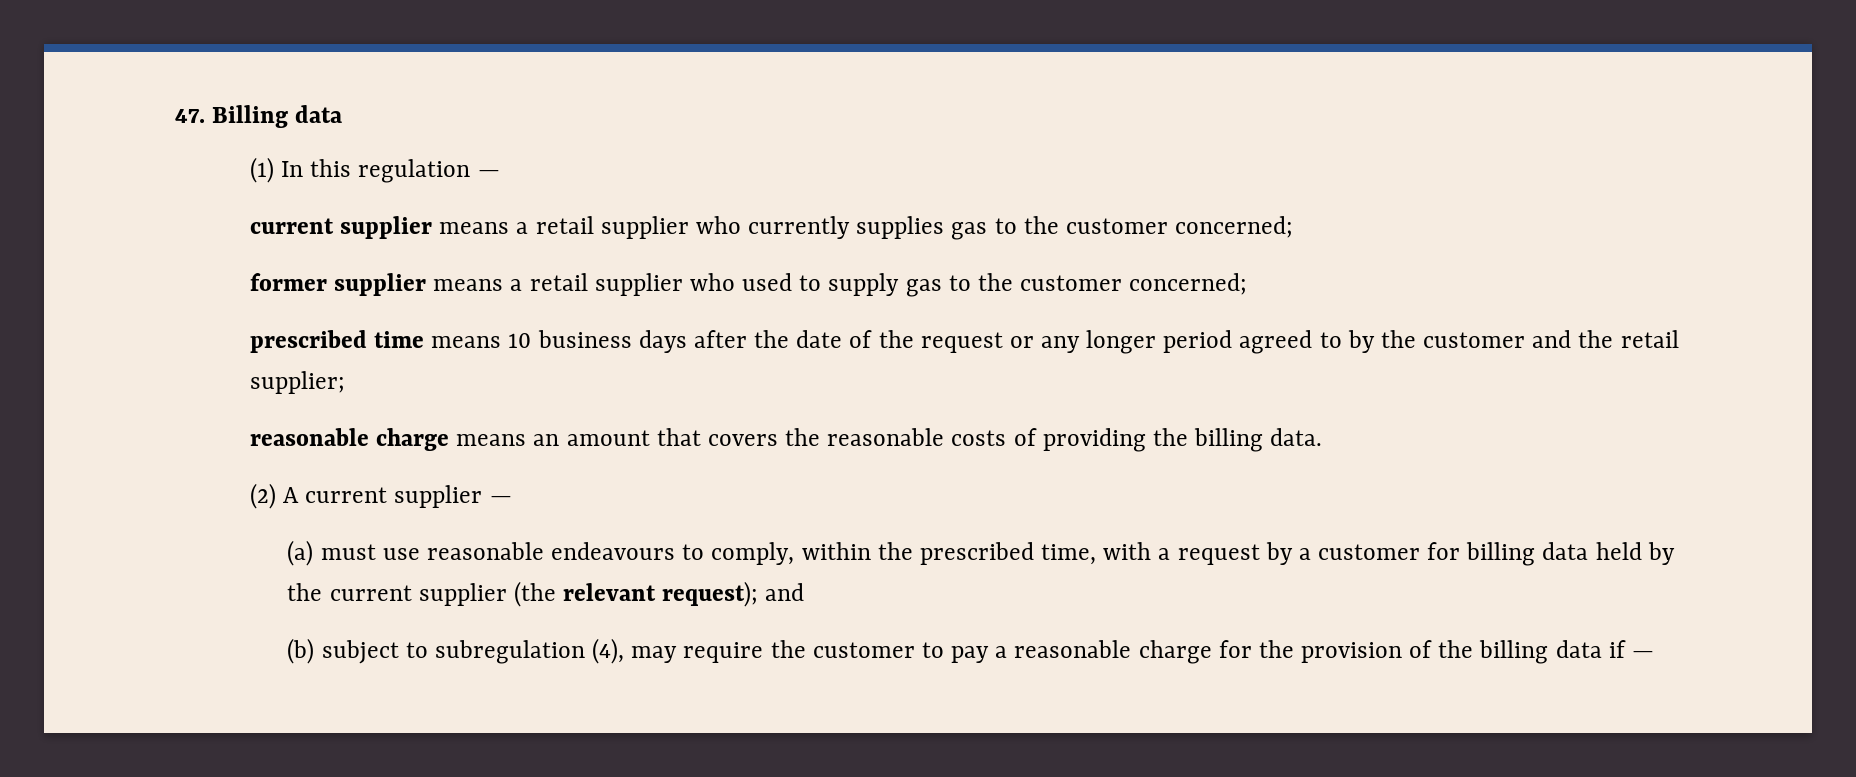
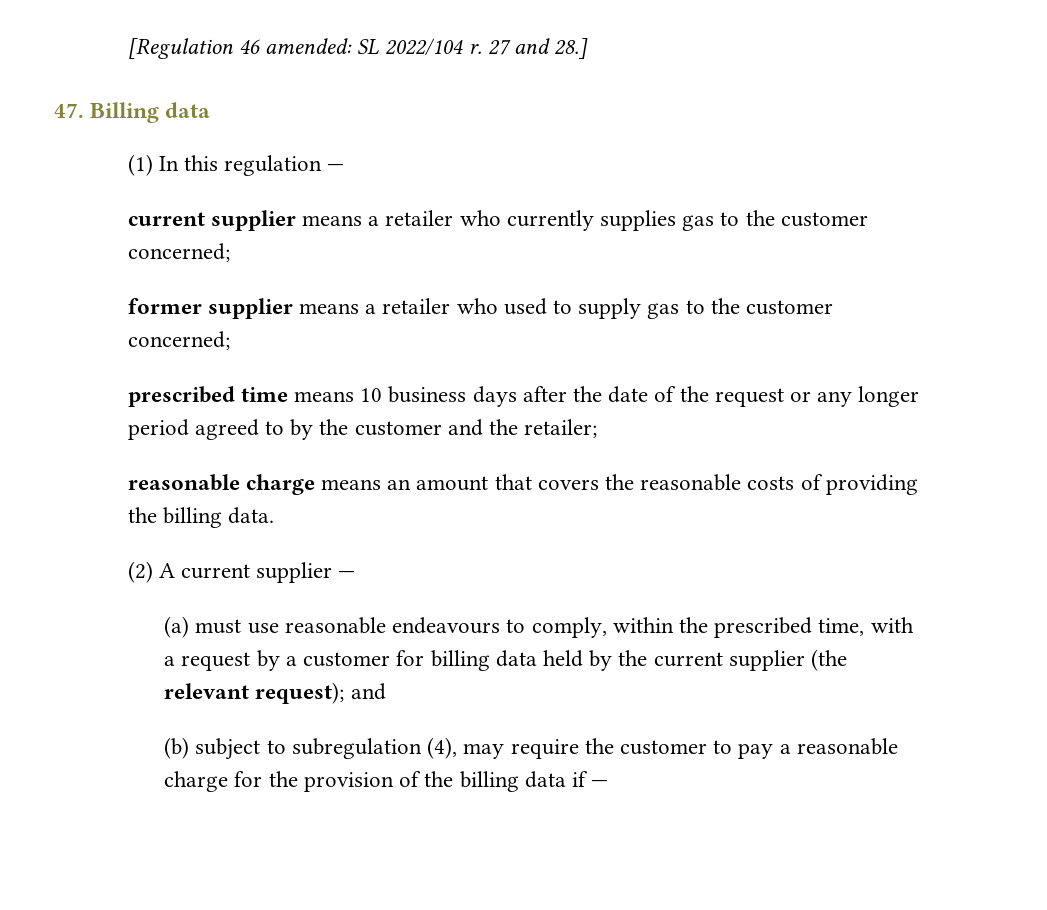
+ [Regulation 46 amended: SL 2022/104 r. 27 and 28.]
- current supplier means a retail supplier who currently supplies gas to the customer concerned;
+ current supplier means a retailer who currently supplies gas to the customer concerned;
- former supplier means a retail supplier who used to supply gas to the customer concerned;
+ former supplier means a retailer who used to supply gas to the customer concerned;
- prescribed time means 10 business days after the date of the request or any longer period agreed to by the customer and the retail supplier;
+ prescribed time means 10 business days after the date of the request or any longer period agreed to by the customer and the retailer;

